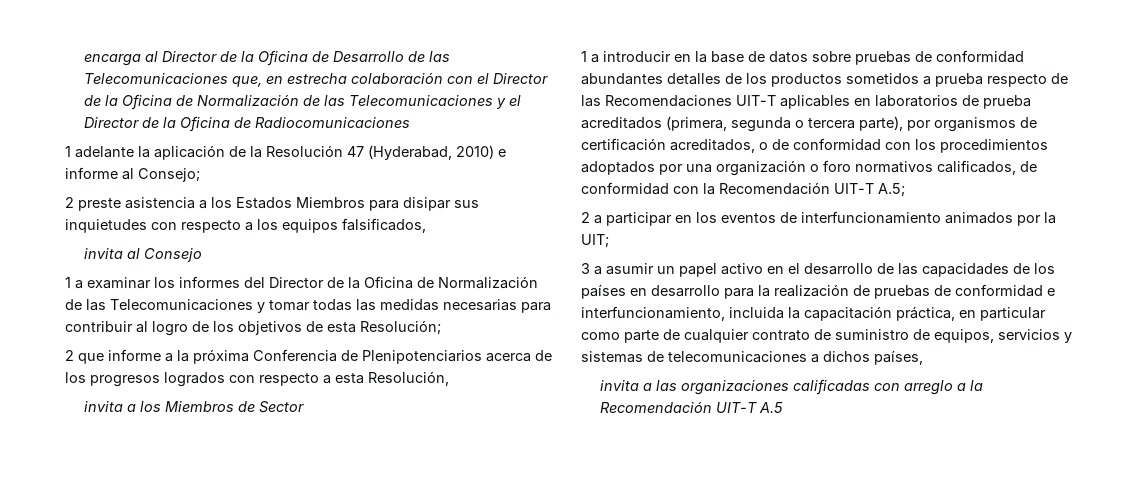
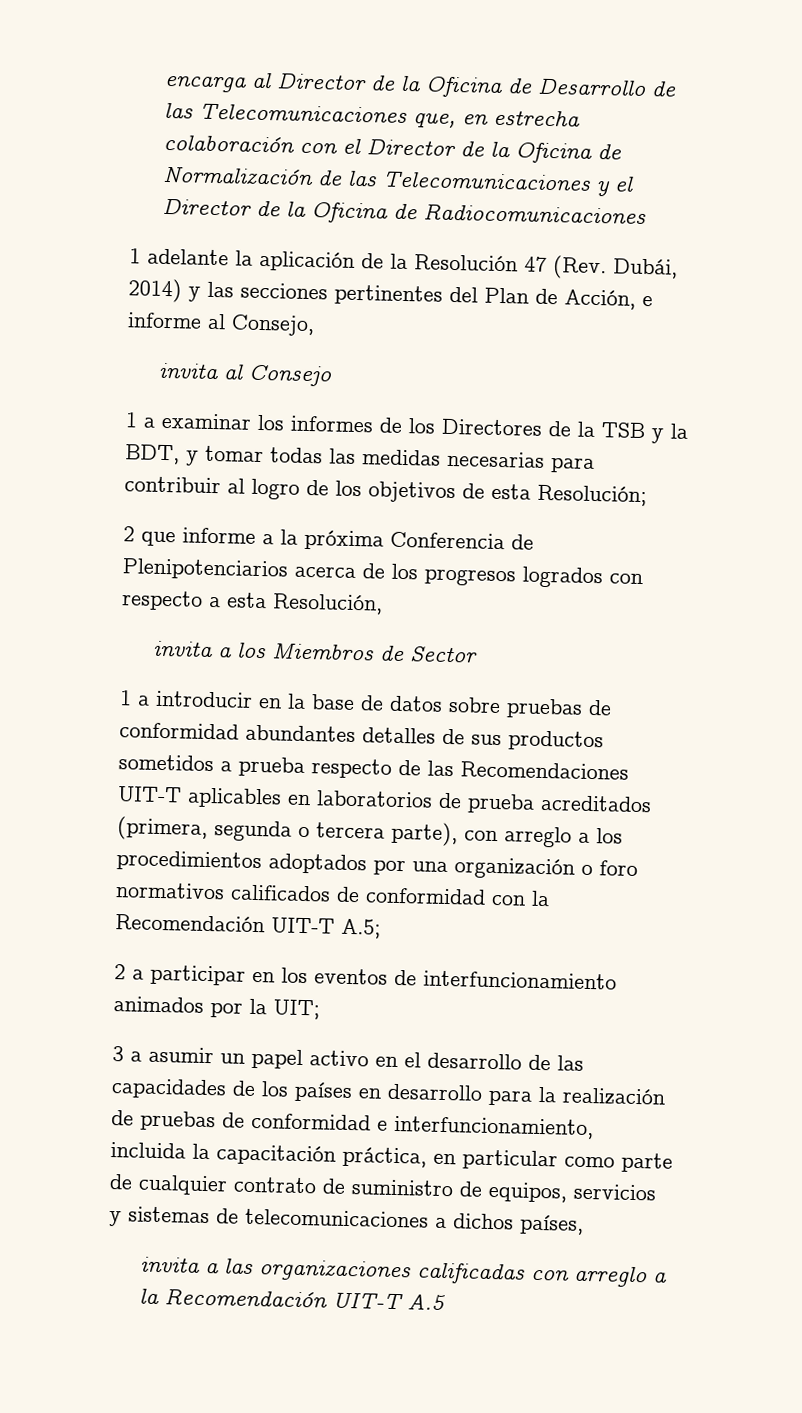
- 1 adelante la aplicación de la Resolución 47 (Hyderabad, 2010) e informe al Consejo;
- 2 preste asistencia a los Estados Miembros para disipar sus inquietudes con respecto a los equipos falsificados,
+ 1 adelante la aplicación de la Resolución 47 (Rev. Dubái, 2014) y las secciones pertinentes del Plan de Acción, e informe al Consejo,
- 1 a examinar los informes del Director de la Oficina de Normalización de las Telecomunicaciones y tomar todas las medidas necesarias para contribuir al logro de los objetivos de esta Resolución;
+ 1 a examinar los informes de los Directores de la TSB y la BDT, y tomar todas las medidas necesarias para contribuir al logro de los objetivos de esta Resolución;
- 1 a introducir en la base de datos sobre pruebas de conformidad abundantes detalles de los productos sometidos a prueba respecto de las Recomendaciones UIT-T aplicables en laboratorios de prueba acreditados (primera, segunda o tercera parte), por organismos de certificación acreditados, o de conformidad con los procedimientos adoptados por una organización o foro normativos calificados, de conformidad con la Recomendación UIT-T A.5;
+ 1 a introducir en la base de datos sobre pruebas de conformidad abundantes detalles de sus productos sometidos a prueba respecto de las Recomendaciones UIT-T aplicables en laboratorios de prueba acreditados (primera, segunda o tercera parte), con arreglo a los procedimientos adoptados por una organización o foro normativos calificados de conformidad con la Recomendación UIT-T A.5;

